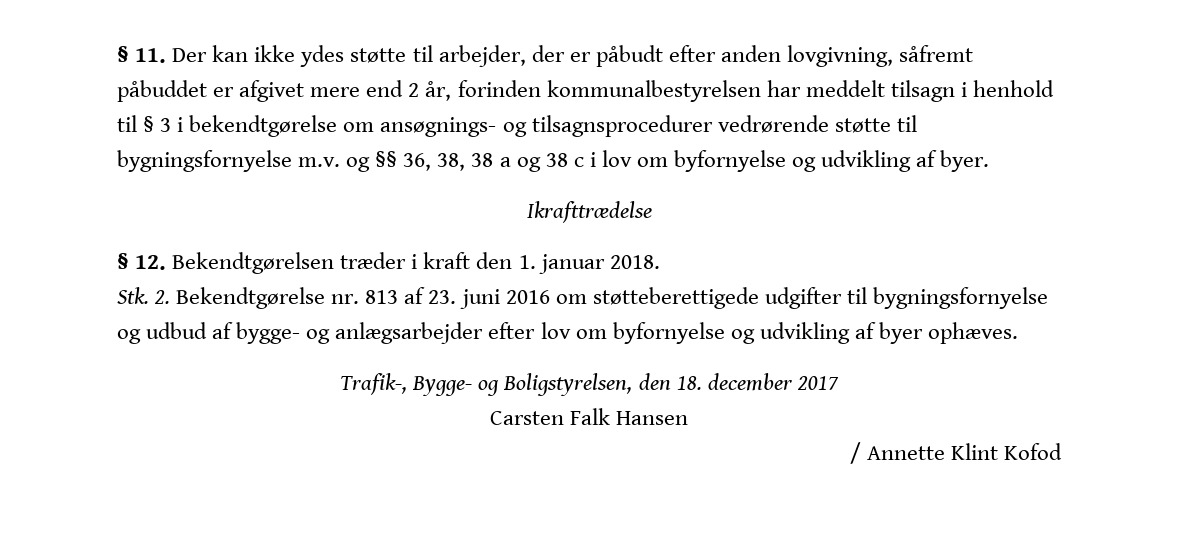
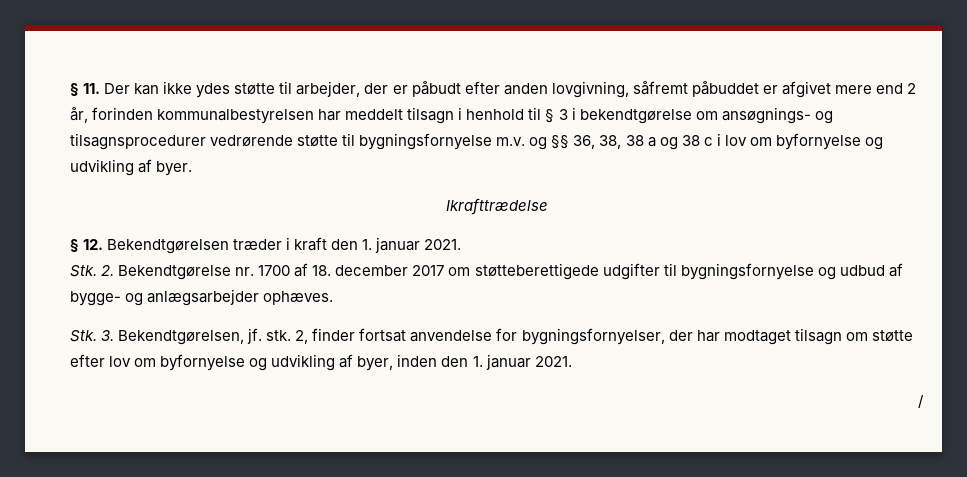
- § 12. Bekendtgørelsen træder i kraft den 1. januar 2018.
+ § 12. Bekendtgørelsen træder i kraft den 1. januar 2021.
- Stk. 2. Bekendtgørelse nr. 813 af 23. juni 2016 om støtteberettigede udgifter til bygningsfornyelse og udbud af bygge- og anlægsarbejder efter lov om byfornyelse og udvikling af byer ophæves.
- Trafik-, Bygge- og Boligstyrelsen, den 18. december 2017
- Carsten Falk Hansen
- / Annette Klint Kofod
+ Stk. 2. Bekendtgørelse nr. 1700 af 18. december 2017 om støtteberettigede udgifter til bygningsfornyelse og udbud af bygge- og anlægsarbejder ophæves.
+ Stk. 3. Bekendtgørelsen, jf. stk. 2, finder fortsat anvendelse for bygningsfornyelser, der har modtaget tilsagn om støtte efter lov om byfornyelse og udvikling af byer, inden den 1. januar 2021.
+ /

